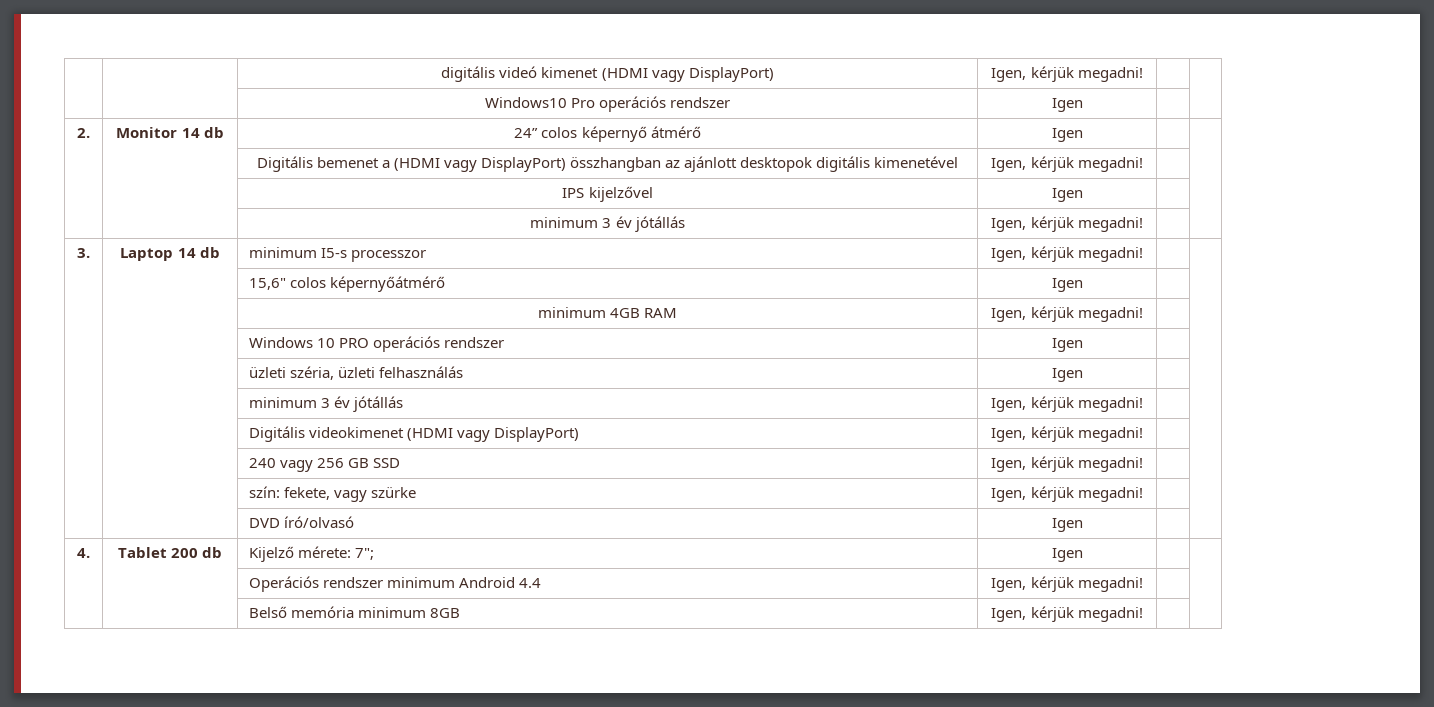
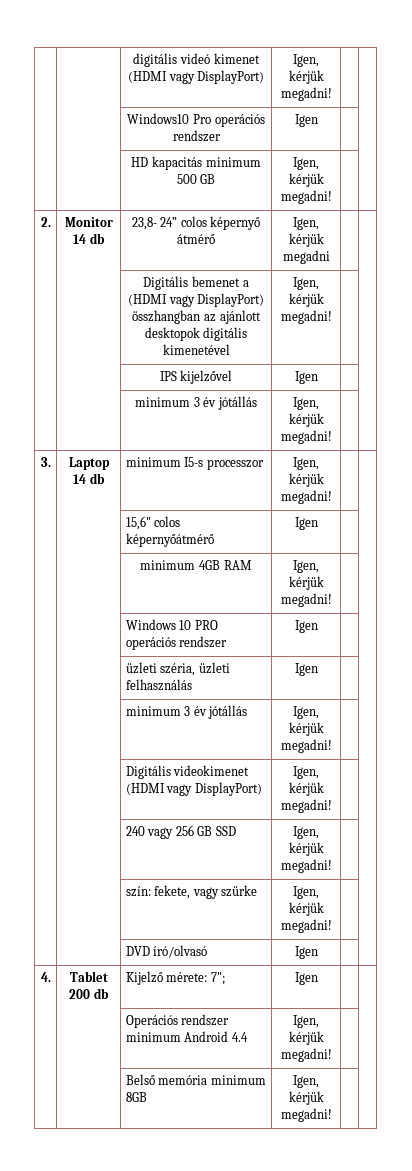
+ | | HD kapacitás minimum 500 GB | Igen, kérjük megadni! | |
- 2. | Monitor 14 db | 24” colos képernyő átmérő | Igen | |
+ 2. | Monitor 14 db | 23,8- 24” colos képernyő átmérő | Igen, kérjük megadni | |

